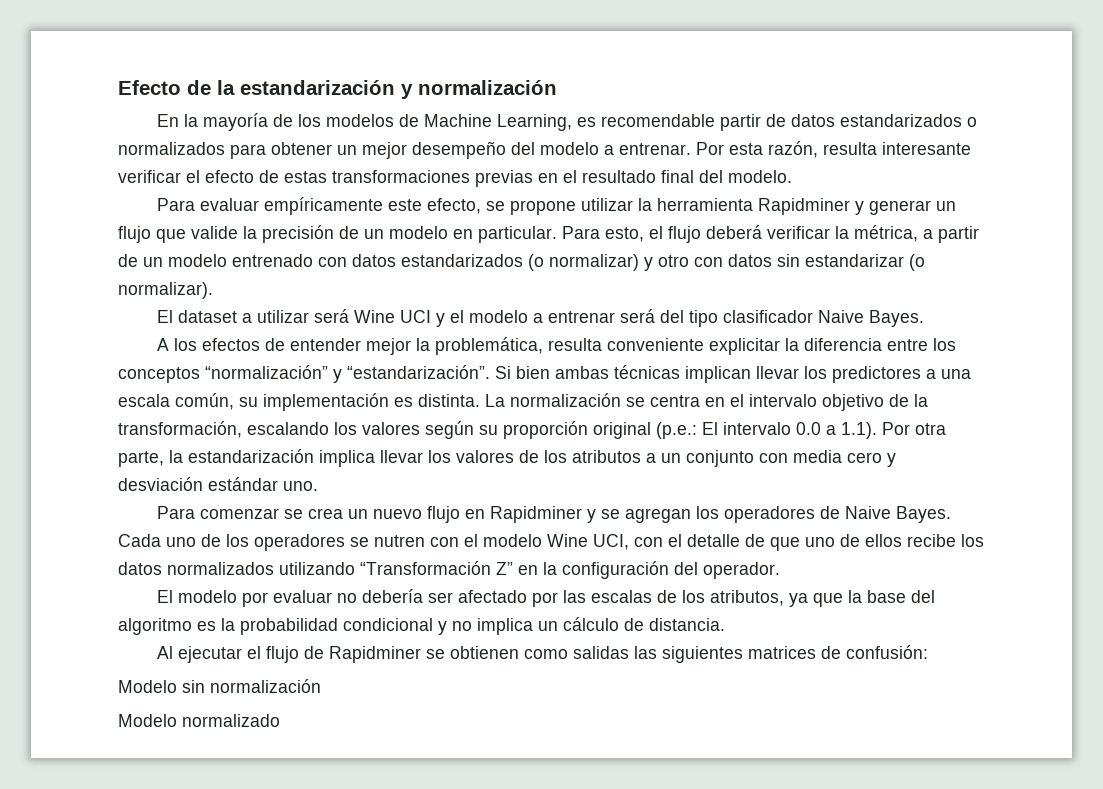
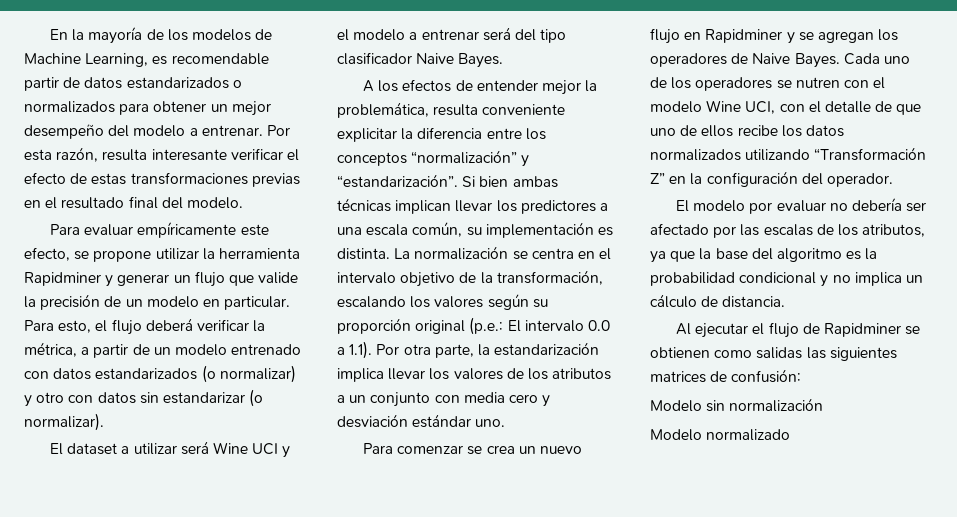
- Efecto de la estandarización y normalización

